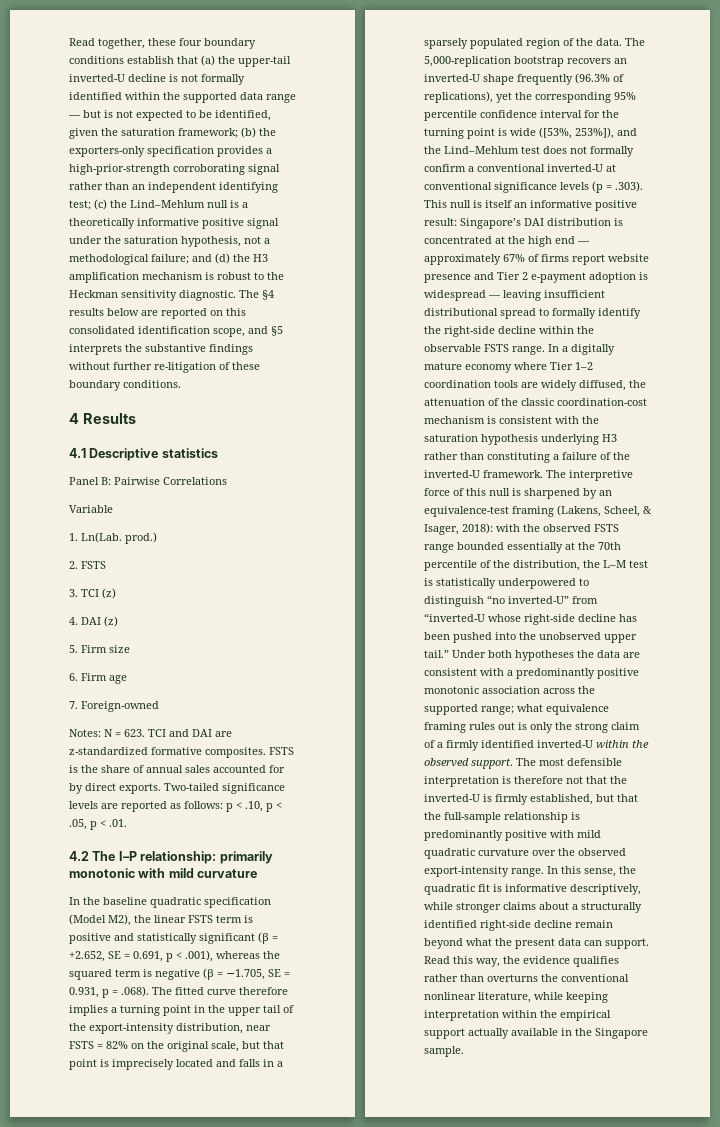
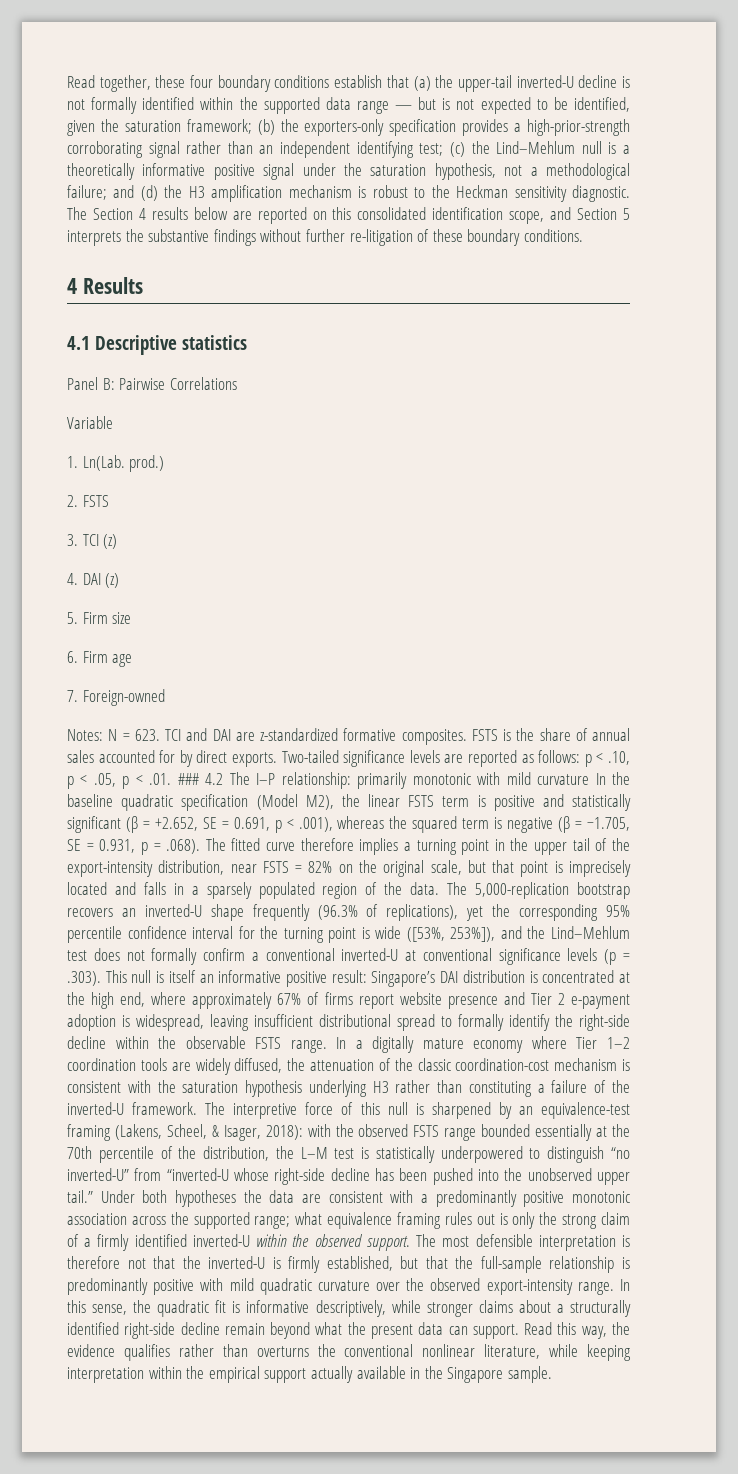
- The §4 results below are reported on this consolidated identification scope, and §5 interprets the substantive findings without further re-litigation of these boundary conditions.
+ The Section 4 results below are reported on this consolidated identification scope, and Section 5 interprets the substantive findings without further re-litigation of these boundary conditions.
- p < .10, p < .05, p < .01.
- 4.2 The I–P relationship:
+ p < .10, p < .05, p < .01. ### 4.2 The I–P relationship:
- primarily monotonic with mild curvature
- In the baseline quadratic specification (Model M2), the linear FSTS term is positive and statistically significant (β = +2.652, SE = 0.691, p < .001), whereas the squared term is negative (β = −1.705, SE = 0.931, p = .068). The fitted curve therefore implies a turning point in the upper tail of the export-intensity distribution, near FSTS = 82% on the original scale, but that point is imprecisely located and falls in a sparsely populated region of the data.
+ primarily monotonic with mild curvature In the baseline quadratic specification (Model M2), the linear FSTS term is positive and statistically significant (β = +2.652, SE = 0.691, p < .001), whereas the squared term is negative (β = −1.705, SE = 0.931, p = .068). The fitted curve therefore implies a turning point in the upper tail of the export-intensity distribution, near FSTS = 82% on the original scale, but that point is imprecisely located and falls in a sparsely populated region of the data.
- Singapore’s DAI distribution is concentrated at the high end — approximately 67% of firms report website presence and Tier 2 e-payment adoption is widespread — leaving insufficient distributional spread to formally identify the right-side decline within the observable FSTS range.
+ Singapore’s DAI distribution is concentrated at the high end, where approximately 67% of firms report website presence and Tier 2 e-payment adoption is widespread, leaving insufficient distributional spread to formally identify the right-side decline within the observable FSTS range.

